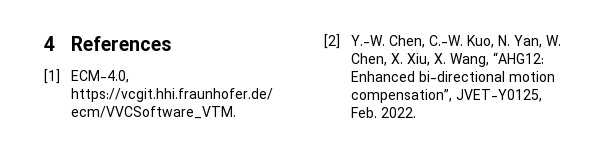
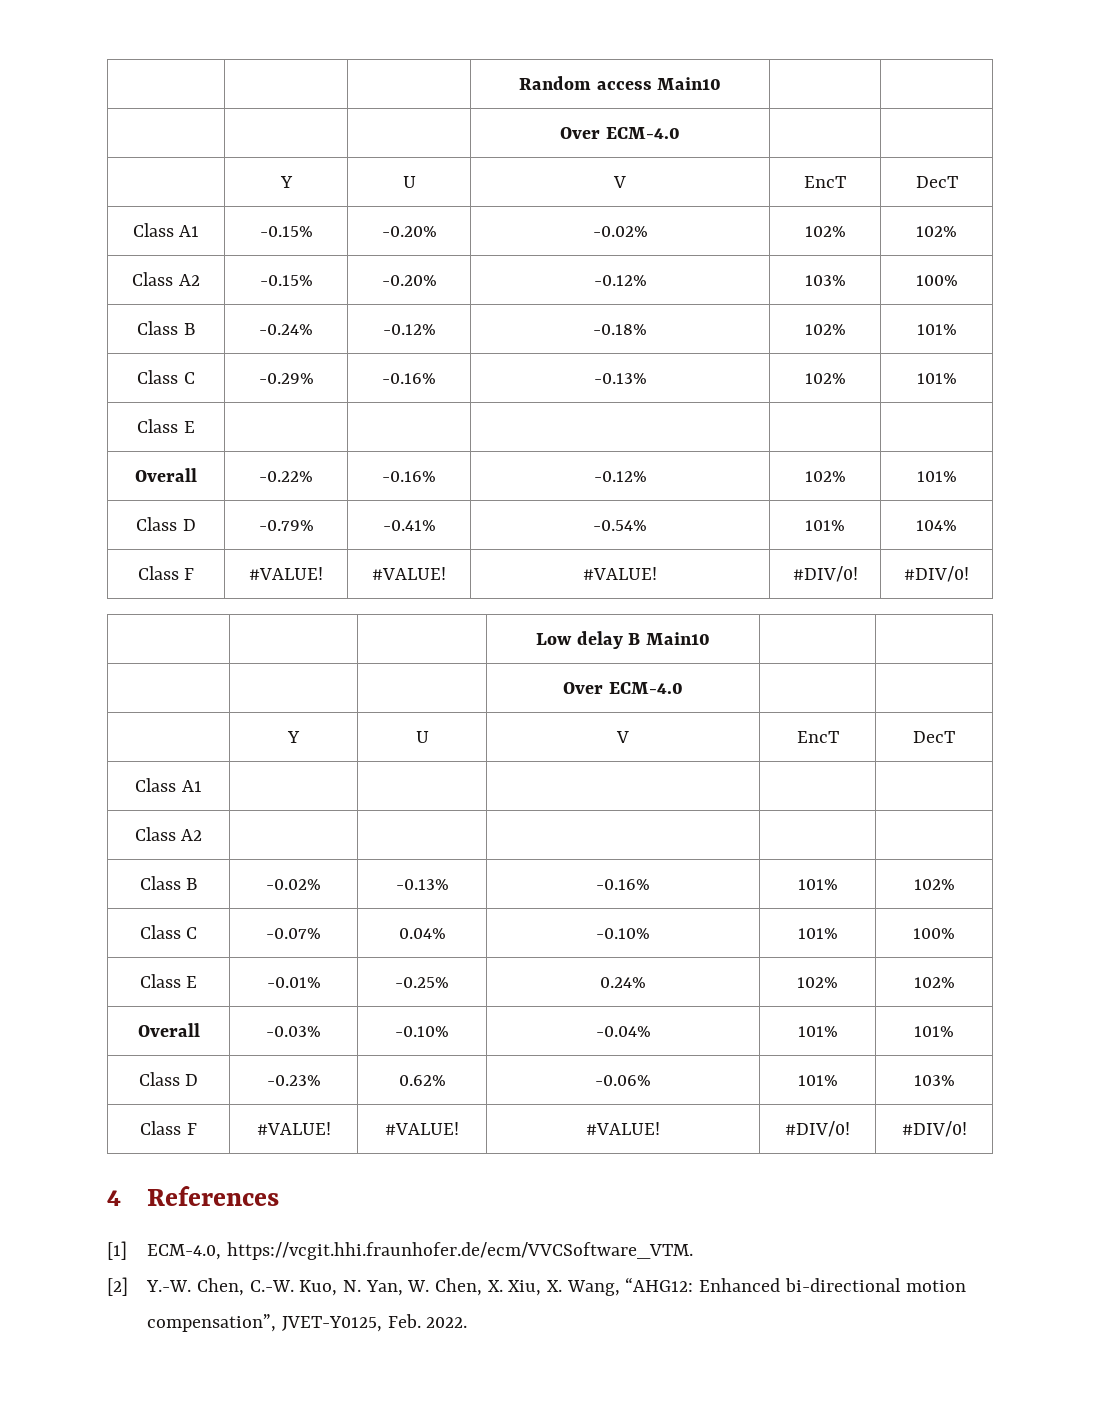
+ | | | Random access Main10 | |
+ | | | Over ECM-4.0 | |
+ | Y | U | V | EncT | DecT
+ Class A1 | -0.15% | -0.20% | -0.02% | 102% | 102%
+ Class A2 | -0.15% | -0.20% | -0.12% | 103% | 100%
+ Class B | -0.24% | -0.12% | -0.18% | 102% | 101%
+ Class C | -0.29% | -0.16% | -0.13% | 102% | 101%
+ Class E | | | | |
+ Overall | -0.22% | -0.16% | -0.12% | 102% | 101%
+ Class D | -0.79% | -0.41% | -0.54% | 101% | 104%
+ Class F | #VALUE! | #VALUE! | #VALUE! | #DIV/0! | #DIV/0!
+ | | | Low delay B Main10 | |
+ | | | Over ECM-4.0 | |
+ | Y | U | V | EncT | DecT
+ Class A1 | | | | |
+ Class A2 | | | | |
+ Class B | -0.02% | -0.13% | -0.16% | 101% | 102%
+ Class C | -0.07% | 0.04% | -0.10% | 101% | 100%
+ Class E | -0.01% | -0.25% | 0.24% | 102% | 102%
+ Overall | -0.03% | -0.10% | -0.04% | 101% | 101%
+ Class D | -0.23% | 0.62% | -0.06% | 101% | 103%
+ Class F | #VALUE! | #VALUE! | #VALUE! | #DIV/0! | #DIV/0!

